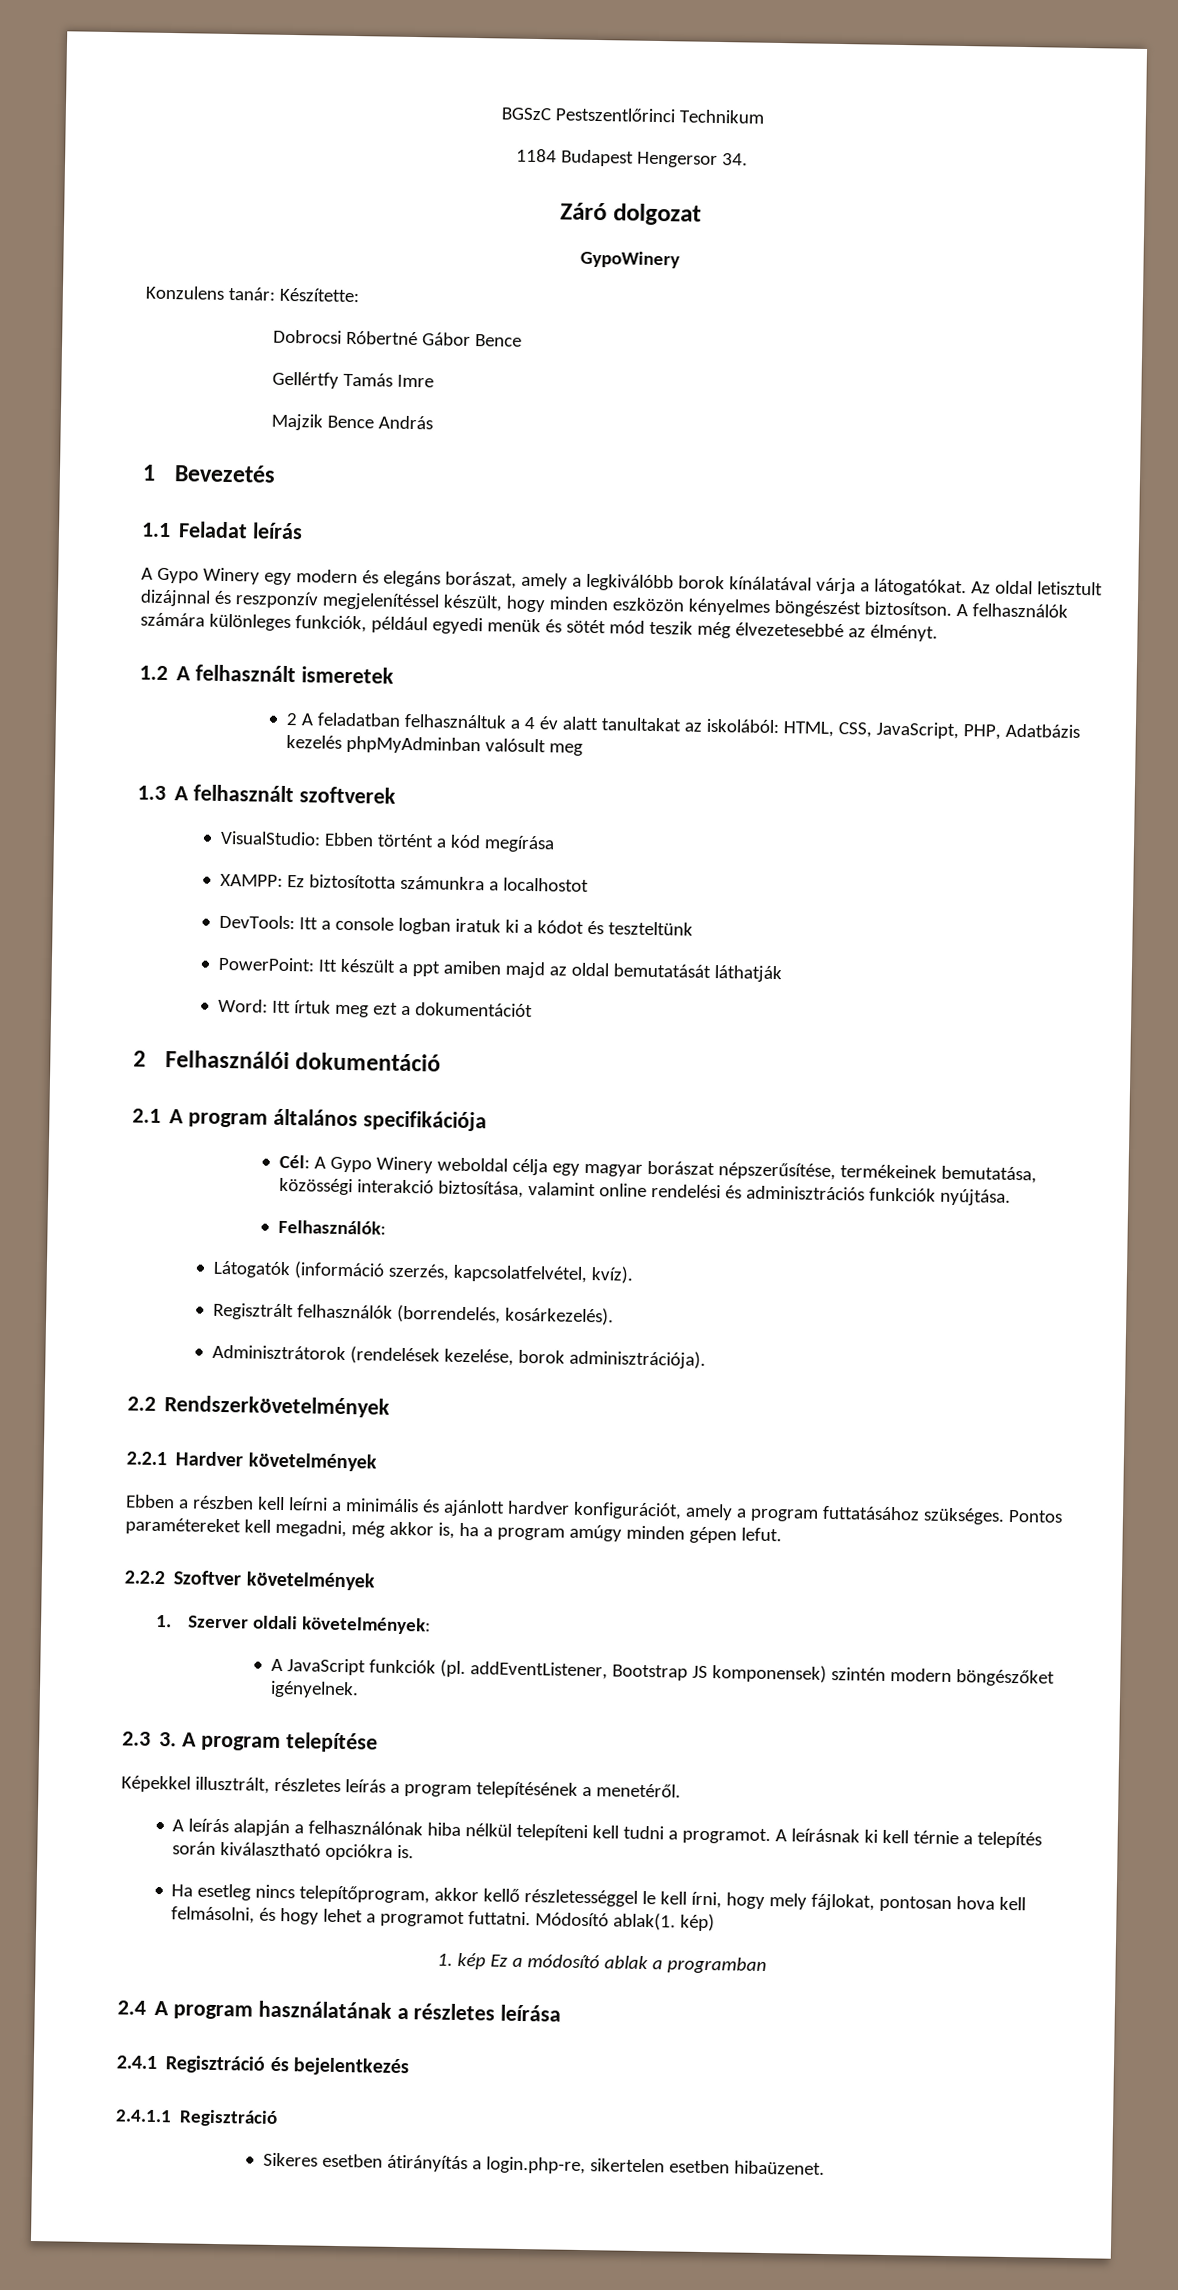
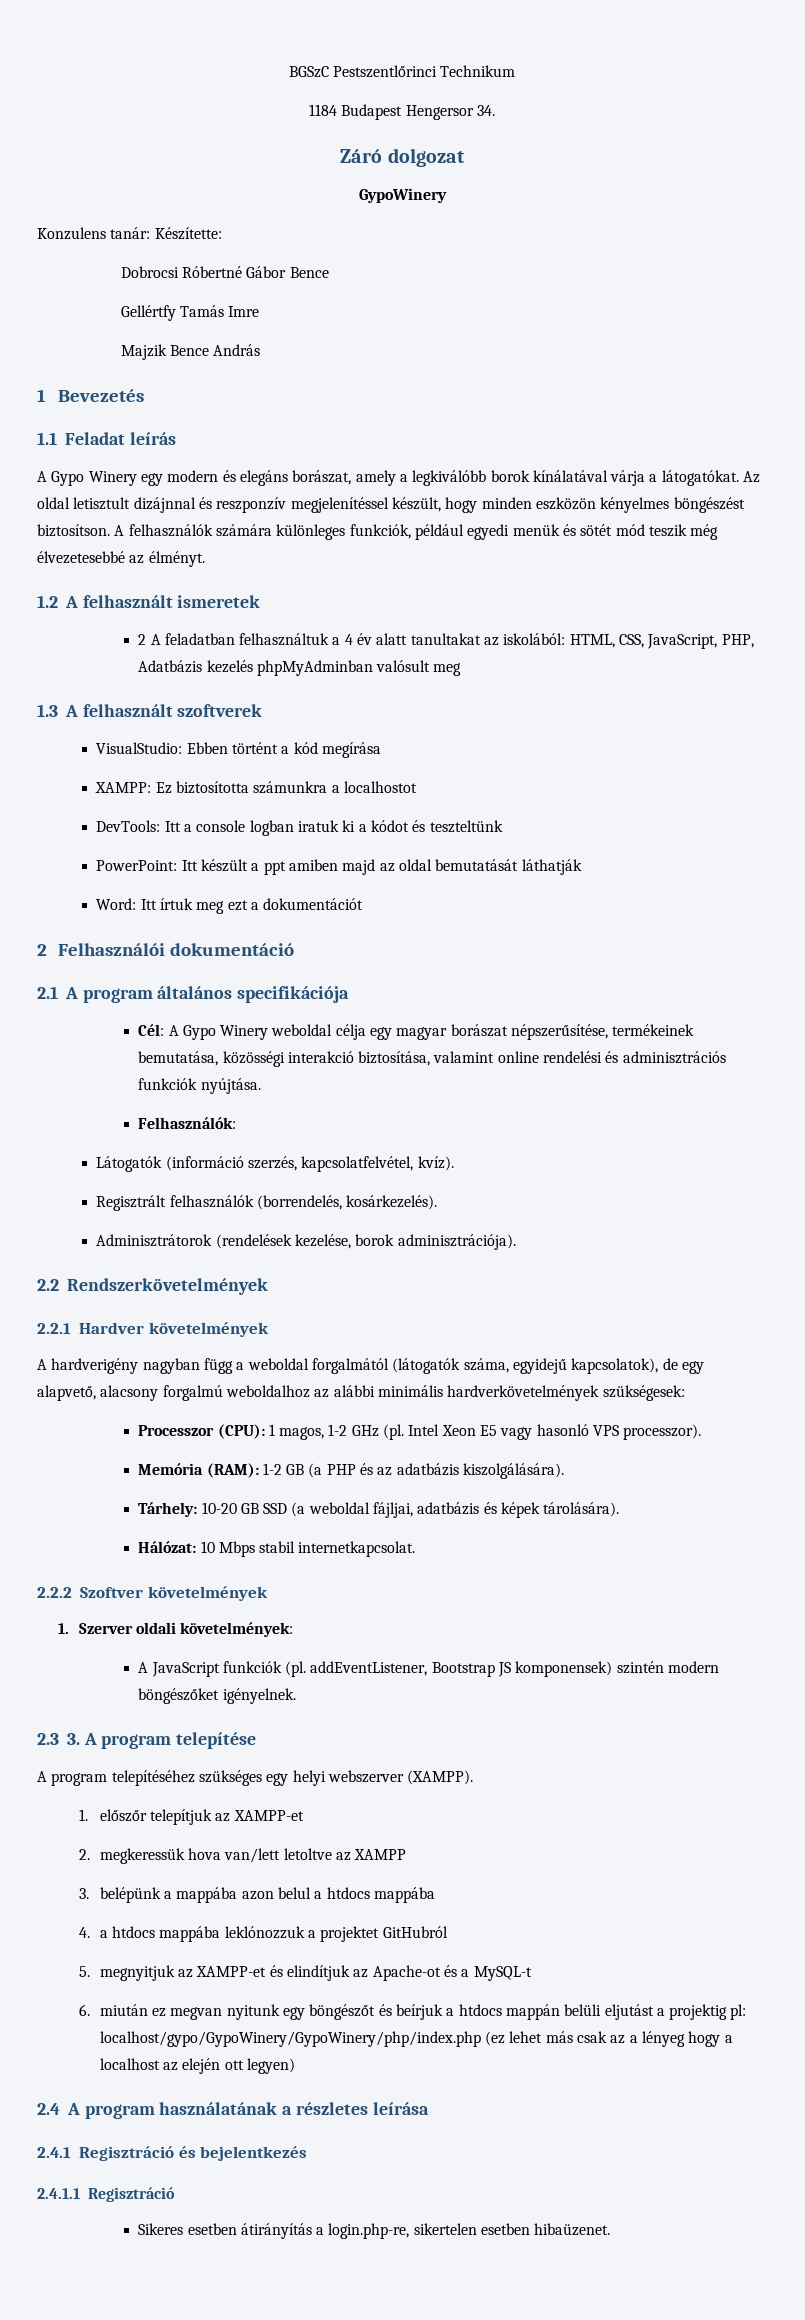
- Ebben a részben kell leírni a minimális és ajánlott hardver konfigurációt, amely a program futtatásához szükséges. Pontos paramétereket kell megadni, még akkor is, ha a program amúgy minden gépen lefut.
+ A hardverigény nagyban függ a weboldal forgalmától (látogatók száma, egyidejű kapcsolatok), de egy alapvető, alacsony forgalmú weboldalhoz az alábbi minimális hardverkövetelmények szükségesek:
+ Processzor (CPU): 1 magos, 1-2 GHz (pl. Intel Xeon E5 vagy hasonló VPS processzor).
+ Memória (RAM): 1-2 GB (a PHP és az adatbázis kiszolgálására).
+ Tárhely: 10-20 GB SSD (a weboldal fájljai, adatbázis és képek tárolására).
+ Hálózat: 10 Mbps stabil internetkapcsolat.
- Képekkel illusztrált, részletes leírás a program telepítésének a menetéről.
- A leírás alapján a felhasználónak hiba nélkül telepíteni kell tudni a programot. A leírásnak ki kell térnie a telepítés során kiválasztható opciókra is.
- Ha esetleg nincs telepítőprogram, akkor kellő részletességgel le kell írni, hogy mely fájlokat, pontosan hova kell felmásolni, és hogy lehet a programot futtatni. Módosító ablak(1. kép)
- 1. kép Ez a módosító ablak a programban
+ A program telepítéséhez szükséges egy helyi webszerver (XAMPP).
+ 1. előszőr telepítjuk az XAMPP-et
+ 2. megkeressük hova van/lett letoltve az XAMPP
+ 3. belépünk a mappába azon belul a htdocs mappába
+ 4. a htdocs mappába leklónozzuk a projektet GitHubról
+ 5. megnyitjuk az XAMPP-et és elindítjuk az Apache-ot és a MySQL-t
+ 6. miután ez megvan nyitunk egy böngészőt és beírjuk a htdocs mappán belüli eljutást a projektig pl: localhost/gypo/GypoWinery/GypoWinery/php/index.php (ez lehet más csak az a lényeg hogy a localhost az elején ott legyen)

